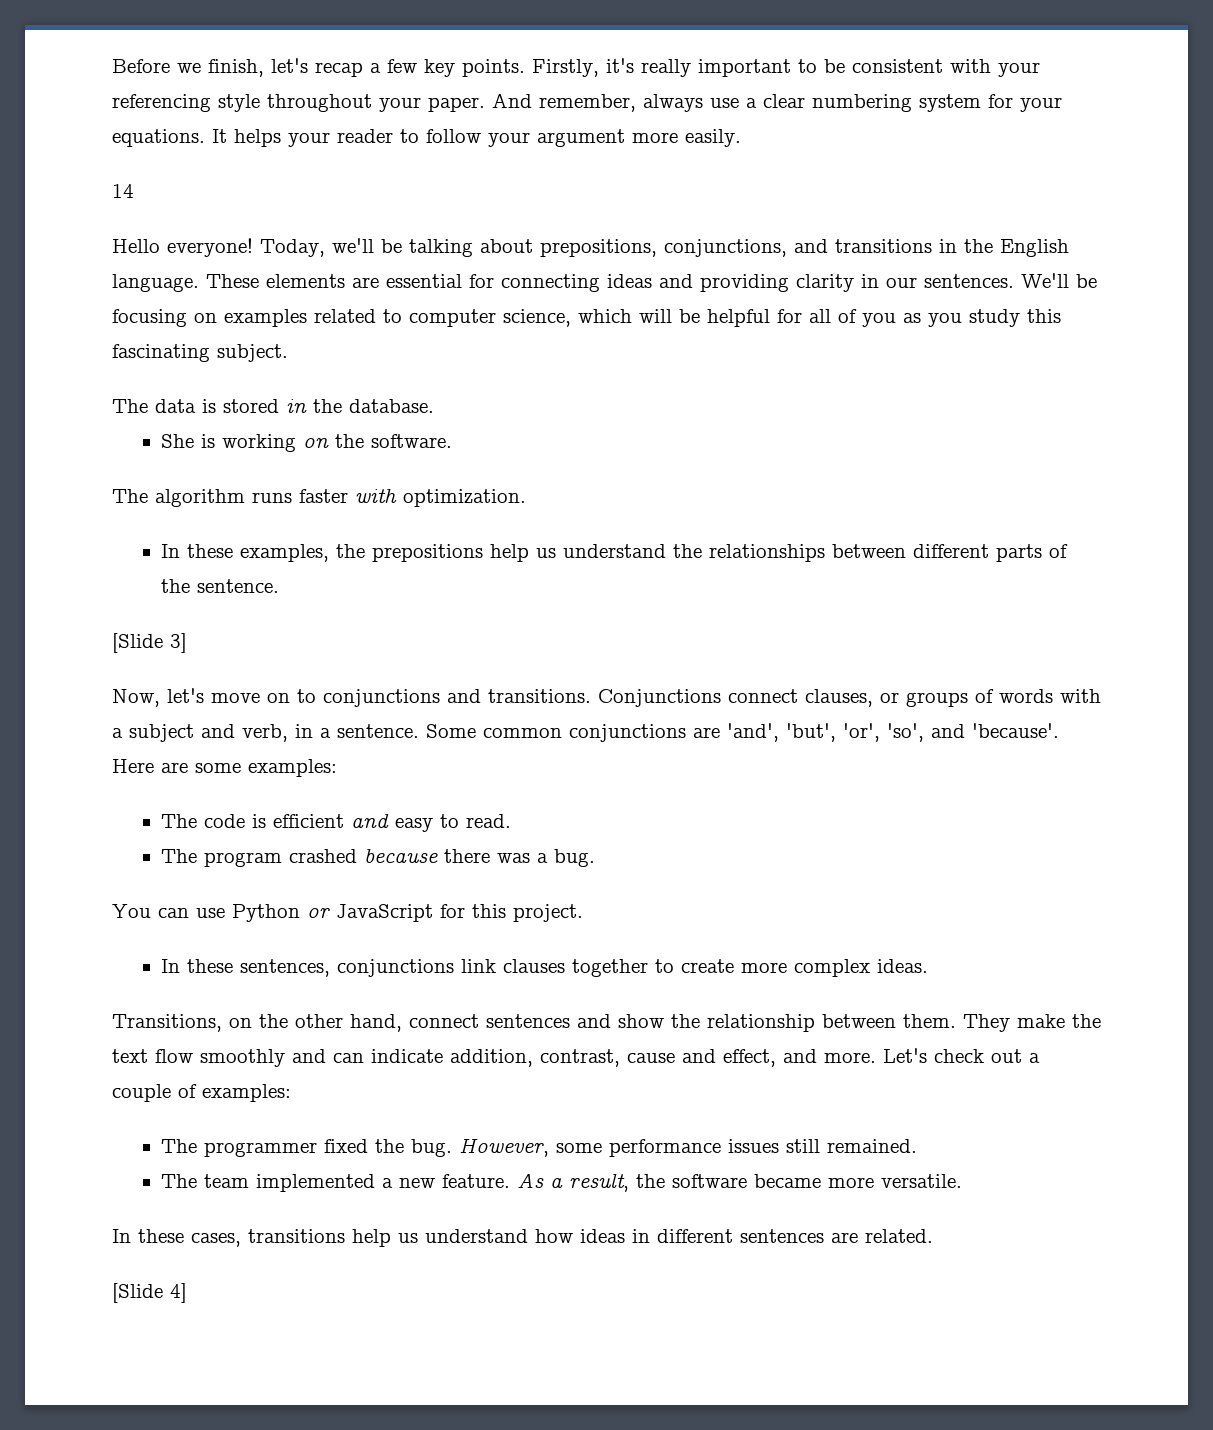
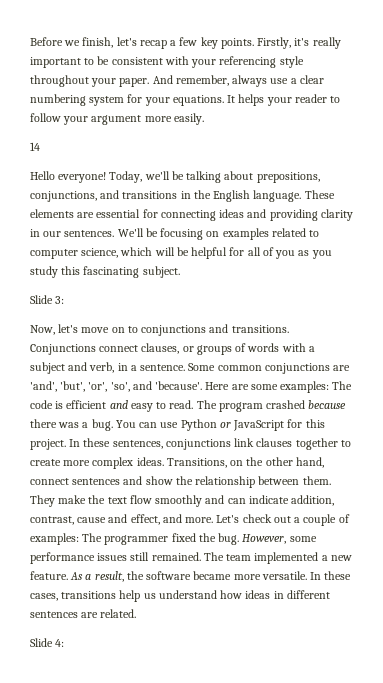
- The data is stored in the database.
- She is working on the software.
- The algorithm runs faster with optimization.
- In these examples, the prepositions help us understand the relationships between different parts of the sentence.
- [Slide 3]
+ Slide 3:
- Here are some examples:
- The code is efficient and easy to read.
- The program crashed because there was a bug.
- You can use Python or JavaScript for this project.
- In these sentences, conjunctions link clauses together to create more complex ideas.
- Transitions, on the other hand, connect sentences and show the relationship between them.
+ Here are some examples: The code is efficient and easy to read. The program crashed because there was a bug. You can use Python or JavaScript for this project. In these sentences, conjunctions link clauses together to create more complex ideas. Transitions, on the other hand, connect sentences and show the relationship between them.
- Let's check out a couple of examples:
- The programmer fixed the bug.
+ Let's check out a couple of examples: The programmer fixed the bug.
- However, some performance issues still remained.
- The team implemented a new feature.
+ However, some performance issues still remained. The team implemented a new feature.
- As a result, the software became more versatile.
- In these cases, transitions help us understand how ideas in different sentences are related.
+ As a result, the software became more versatile. In these cases, transitions help us understand how ideas in different sentences are related.
- [Slide 4]
+ Slide 4:

